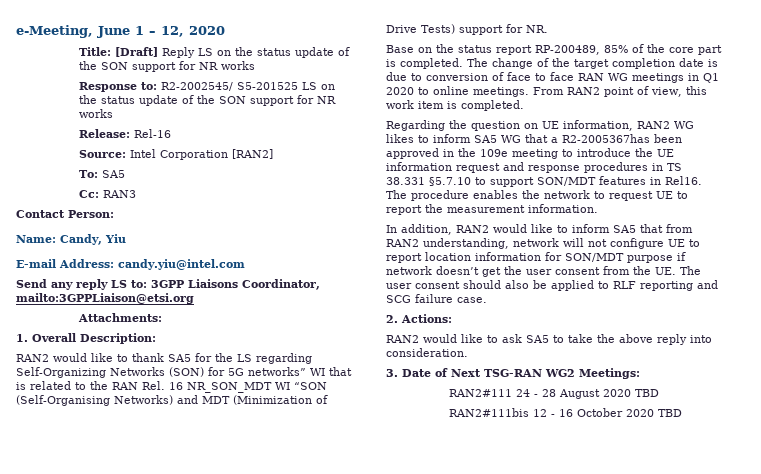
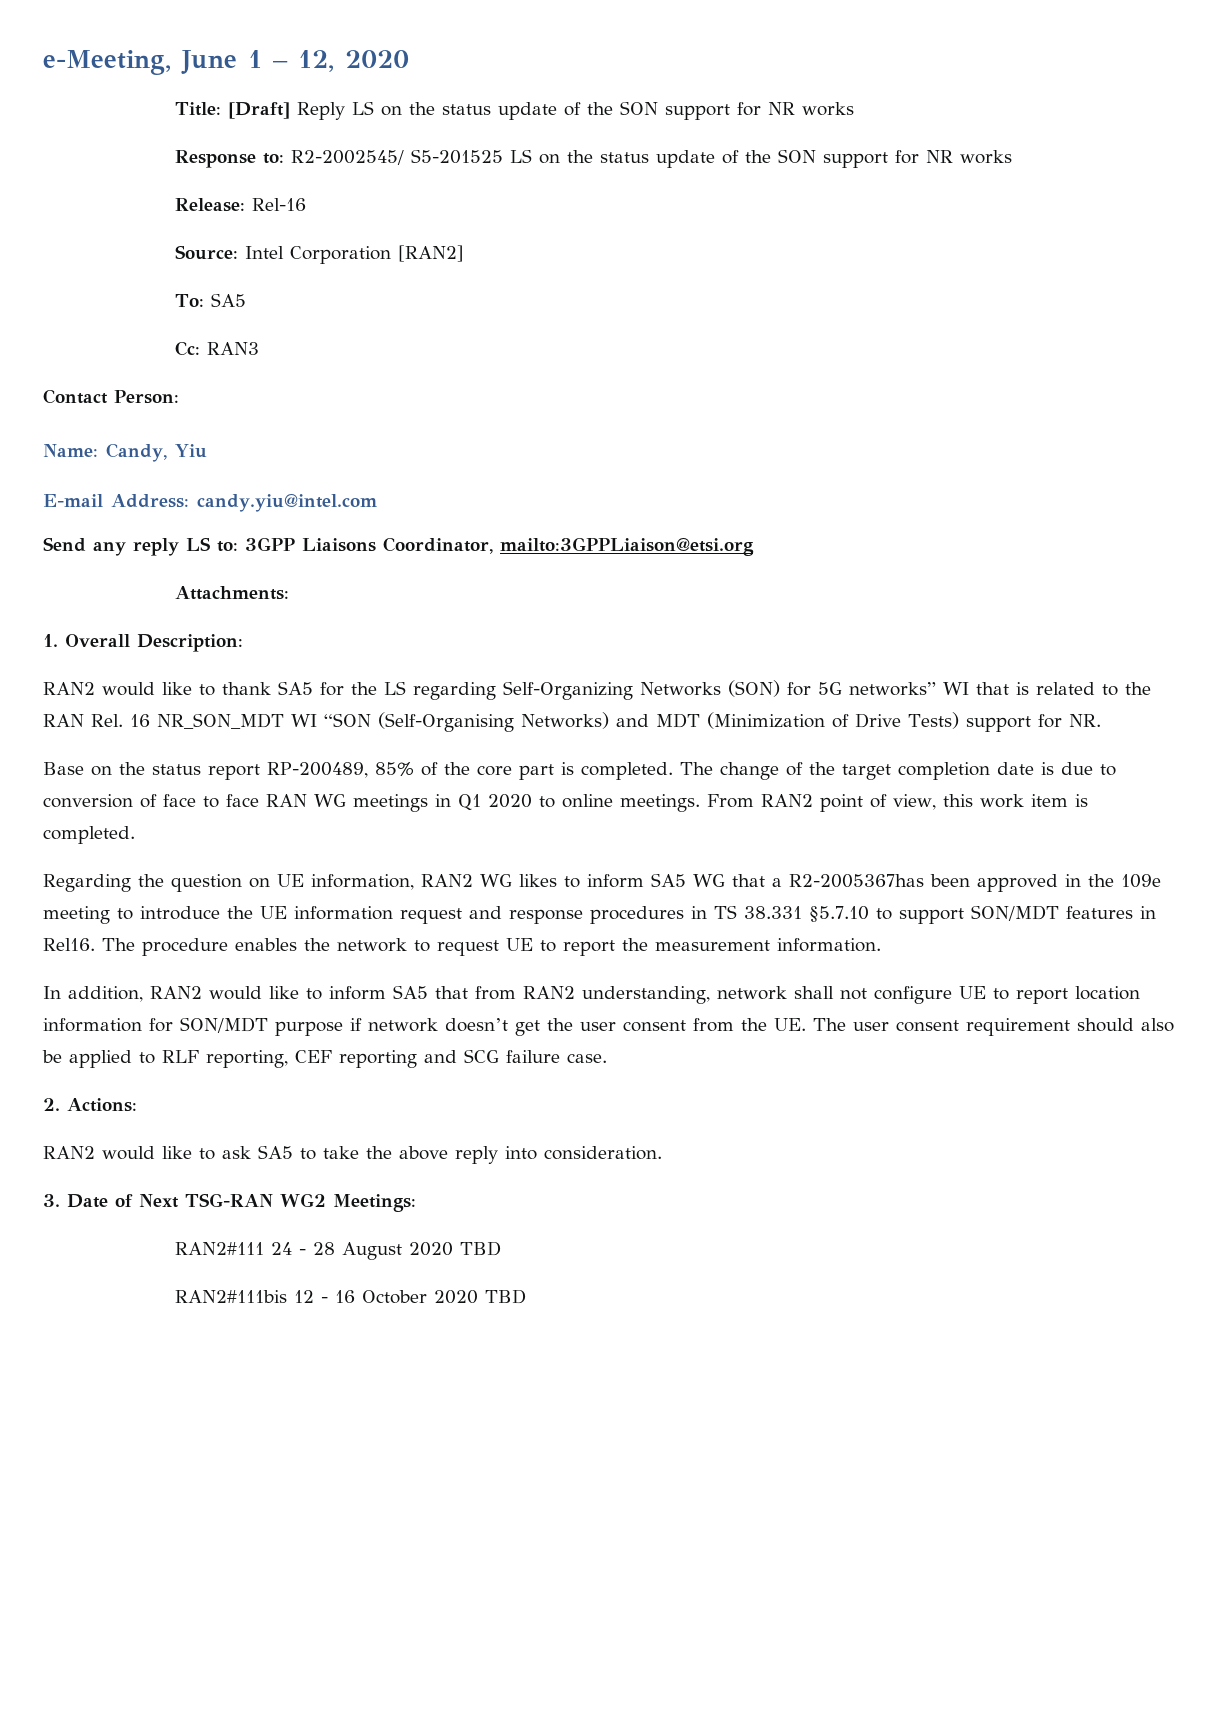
- In addition, RAN2 would like to inform SA5 that from RAN2 understanding, network will not configure UE to report location information for SON/MDT purpose if network doesn’t get the user consent from the UE. The user consent should also be applied to RLF reporting and SCG failure case.
+ In addition, RAN2 would like to inform SA5 that from RAN2 understanding, network shall not configure UE to report location information for SON/MDT purpose if network doesn’t get the user consent from the UE. The user consent requirement should also be applied to RLF reporting, CEF reporting and SCG failure case.

